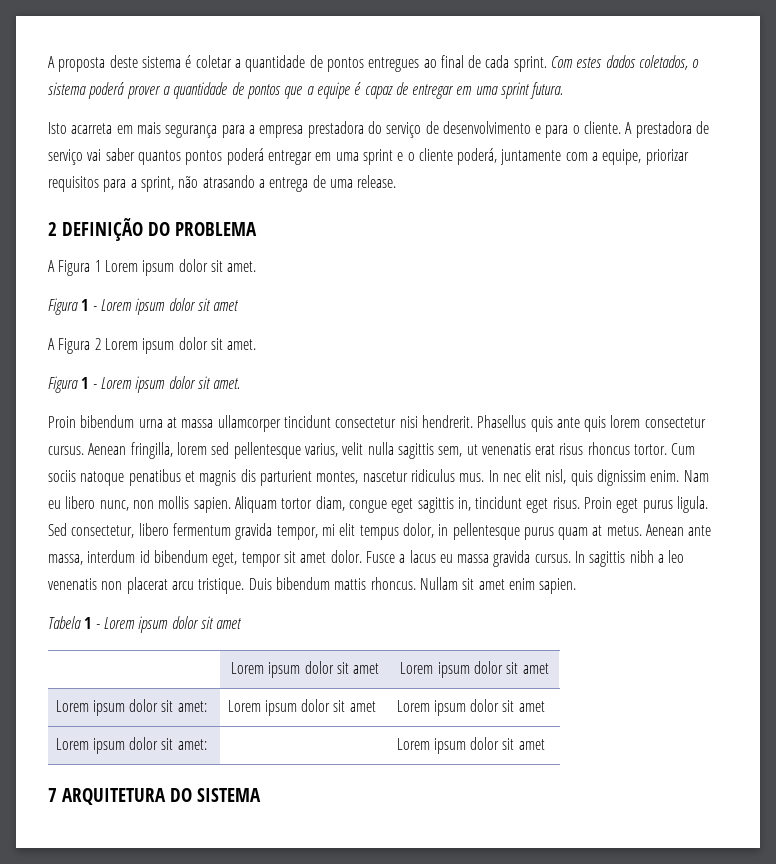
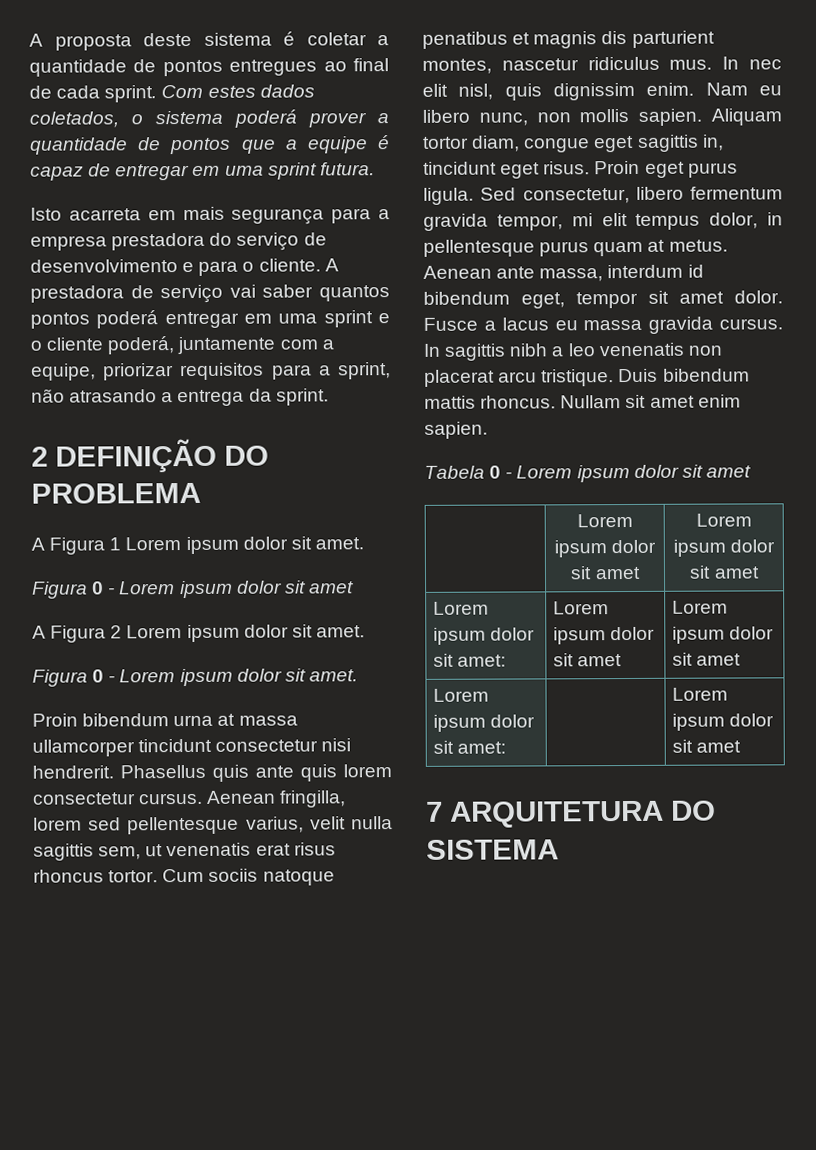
- A prestadora de serviço vai saber quantos pontos poderá entregar em uma sprint e o cliente poderá, juntamente com a equipe, priorizar requisitos para a sprint, não atrasando a entrega de uma release.
+ A prestadora de serviço vai saber quantos pontos poderá entregar em uma sprint e o cliente poderá, juntamente com a equipe, priorizar requisitos para a sprint, não atrasando a entrega da sprint.
- Figura 1 - Lorem ipsum dolor sit amet
+ Figura 0 - Lorem ipsum dolor sit amet
- Figura 1 - Lorem ipsum dolor sit amet.
+ Figura 0 - Lorem ipsum dolor sit amet.
- Tabela 1 - Lorem ipsum dolor sit amet
+ Tabela 0 - Lorem ipsum dolor sit amet

